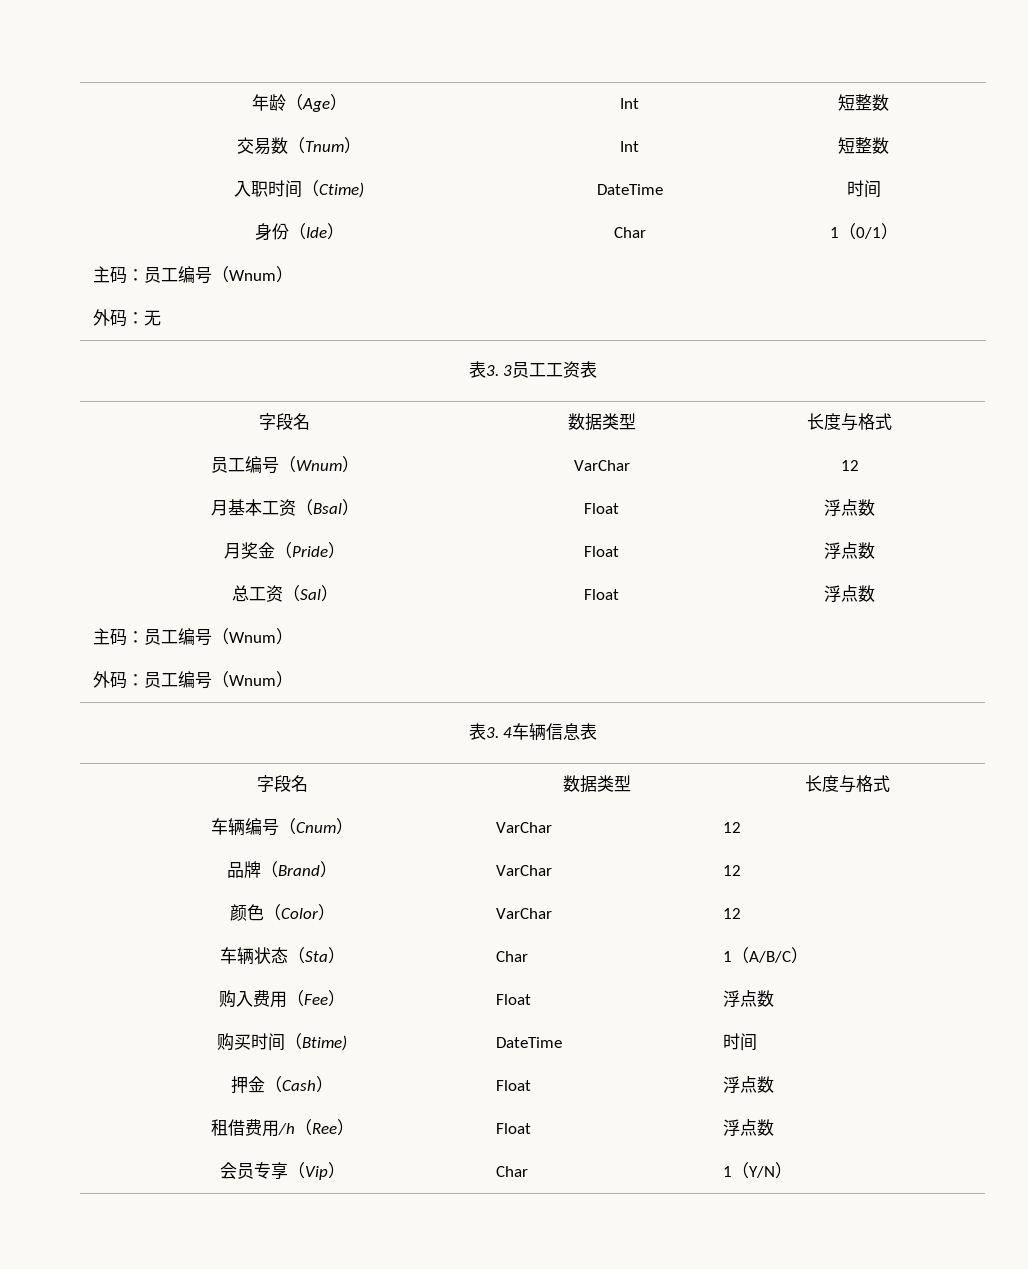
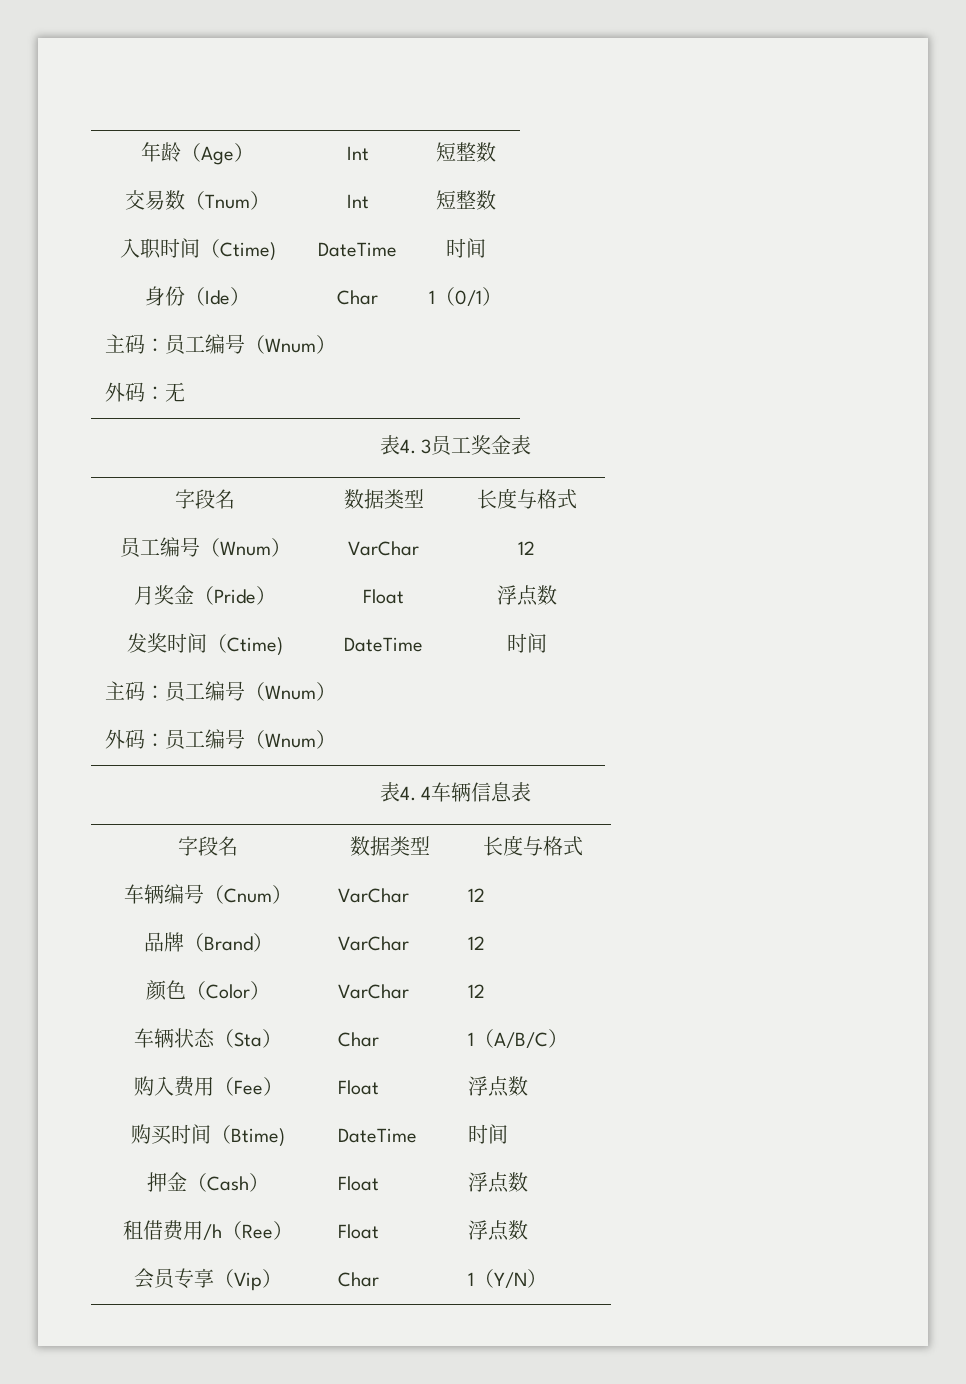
- 表3. 3员工工资表
+ 表4. 3员工奖金表
- 月基本工资（Bsal） | Float | 浮点数
- 总工资（Sal） | Float | 浮点数
+ 发奖时间（Ctime) | DateTime | 时间
- 表3. 4车辆信息表
+ 表4. 4车辆信息表

